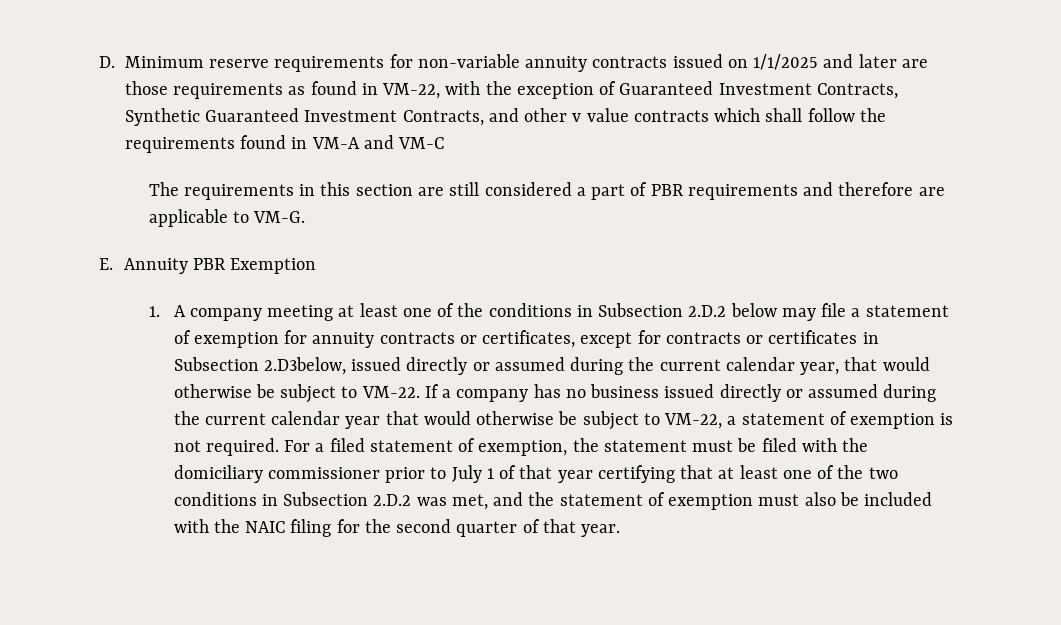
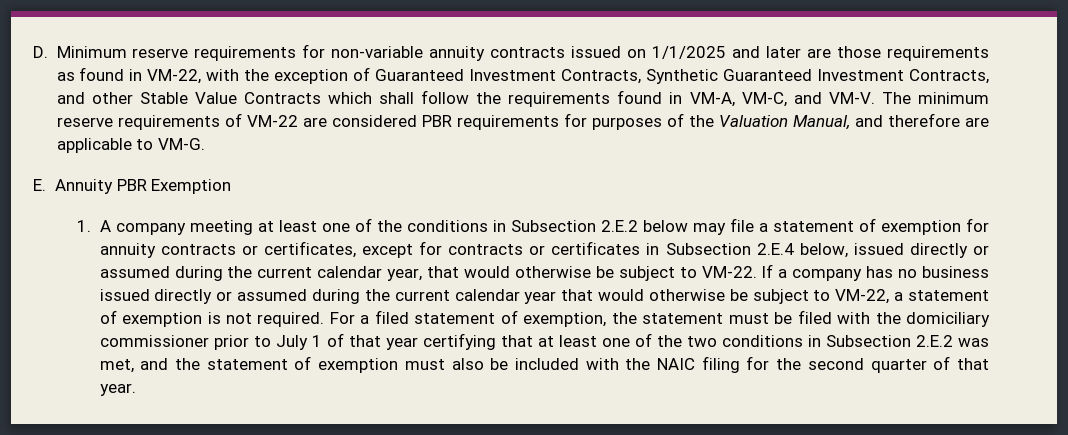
- D. Minimum reserve requirements for non-variable annuity contracts issued on 1/1/2025 and later are those requirements as found in VM-22, with the exception of Guaranteed Investment Contracts, Synthetic Guaranteed Investment Contracts, and other v value contracts which shall follow the requirements found in VM-A and VM-C
- The requirements in this section are still considered a part of PBR requirements and therefore are applicable to VM-G.
+ D. Minimum reserve requirements for non-variable annuity contracts issued on 1/1/2025 and later are those requirements as found in VM-22, with the exception of Guaranteed Investment Contracts, Synthetic Guaranteed Investment Contracts, and other Stable Value Contracts which shall follow the requirements found in VM-A, VM-C, and VM-V. The minimum reserve requirements of VM-22 are considered PBR requirements for purposes of the Valuation Manual, and therefore are applicable to VM-G.
- 1. A company meeting at least one of the conditions in Subsection 2.D.2 below may file a statement of exemption for annuity contracts or certificates, except for contracts or certificates in Subsection 2.D3below, issued directly or assumed during the current calendar year, that would otherwise be subject to VM-22.
+ 1. A company meeting at least one of the conditions in Subsection 2.E.2 below may file a statement of exemption for annuity contracts or certificates, except for contracts or certificates in Subsection 2.E.4 below, issued directly or assumed during the current calendar year, that would otherwise be subject to VM-22.
- For a filed statement of exemption, the statement must be filed with the domiciliary commissioner prior to July 1 of that year certifying that at least one of the two conditions in Subsection 2.D.2 was met, and the statement of exemption must also be included with the NAIC filing for the second quarter of that year.
+ For a filed statement of exemption, the statement must be filed with the domiciliary commissioner prior to July 1 of that year certifying that at least one of the two conditions in Subsection 2.E.2 was met, and the statement of exemption must also be included with the NAIC filing for the second quarter of that year.

